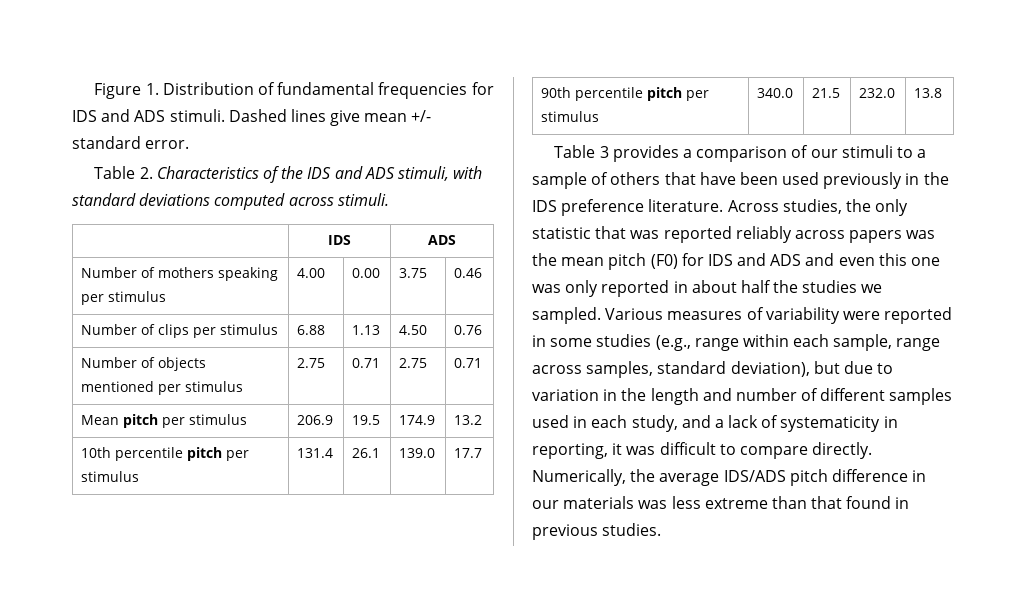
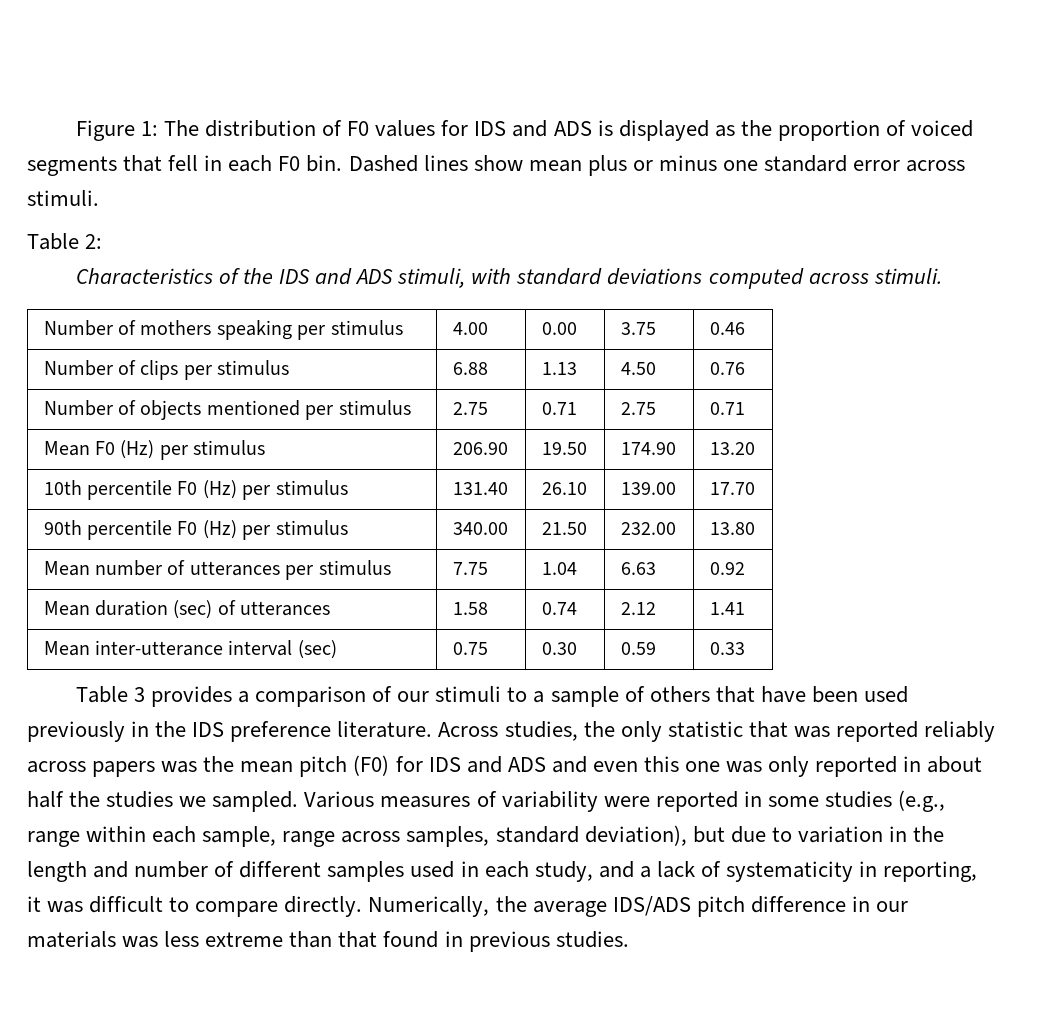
- Figure 1. Distribution of fundamental frequencies for IDS and ADS stimuli. Dashed lines give mean +/- standard error.
- Table 2. Characteristics of the IDS and ADS stimuli, with standard deviations computed across stimuli.
+ Figure 1: The distribution of F0 values for IDS and ADS is displayed as the proportion of voiced segments that fell in each F0 bin. Dashed lines show mean plus or minus one standard error across stimuli.
+ Table 2:
+ Characteristics of the IDS and ADS stimuli, with standard deviations computed across stimuli.
- | IDS | ADS
- Mean pitch per stimulus | 206.9 | 19.5 | 174.9 | 13.2
+ Mean F0 (Hz) per stimulus | 206.90 | 19.50 | 174.90 | 13.20
- 10th percentile pitch per stimulus | 131.4 | 26.1 | 139.0 | 17.7
+ 10th percentile F0 (Hz) per stimulus | 131.40 | 26.10 | 139.00 | 17.70
- 90th percentile pitch per stimulus | 340.0 | 21.5 | 232.0 | 13.8
+ 90th percentile F0 (Hz) per stimulus | 340.00 | 21.50 | 232.00 | 13.80
+ Mean number of utterances per stimulus | 7.75 | 1.04 | 6.63 | 0.92
+ Mean duration (sec) of utterances | 1.58 | 0.74 | 2.12 | 1.41
+ Mean inter-utterance interval (sec) | 0.75 | 0.30 | 0.59 | 0.33

